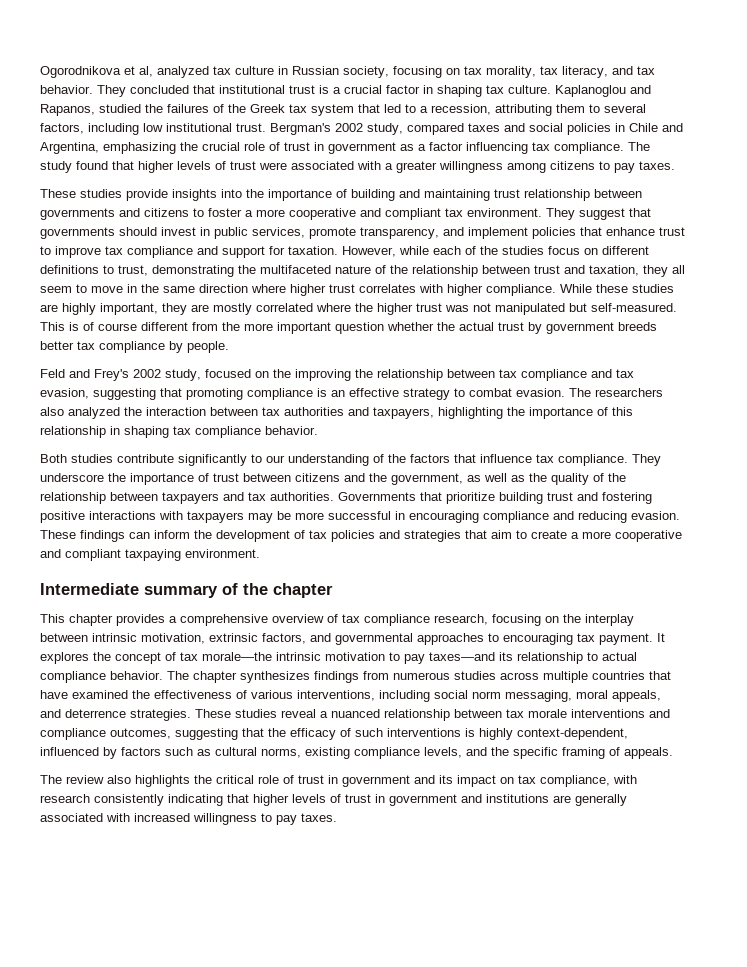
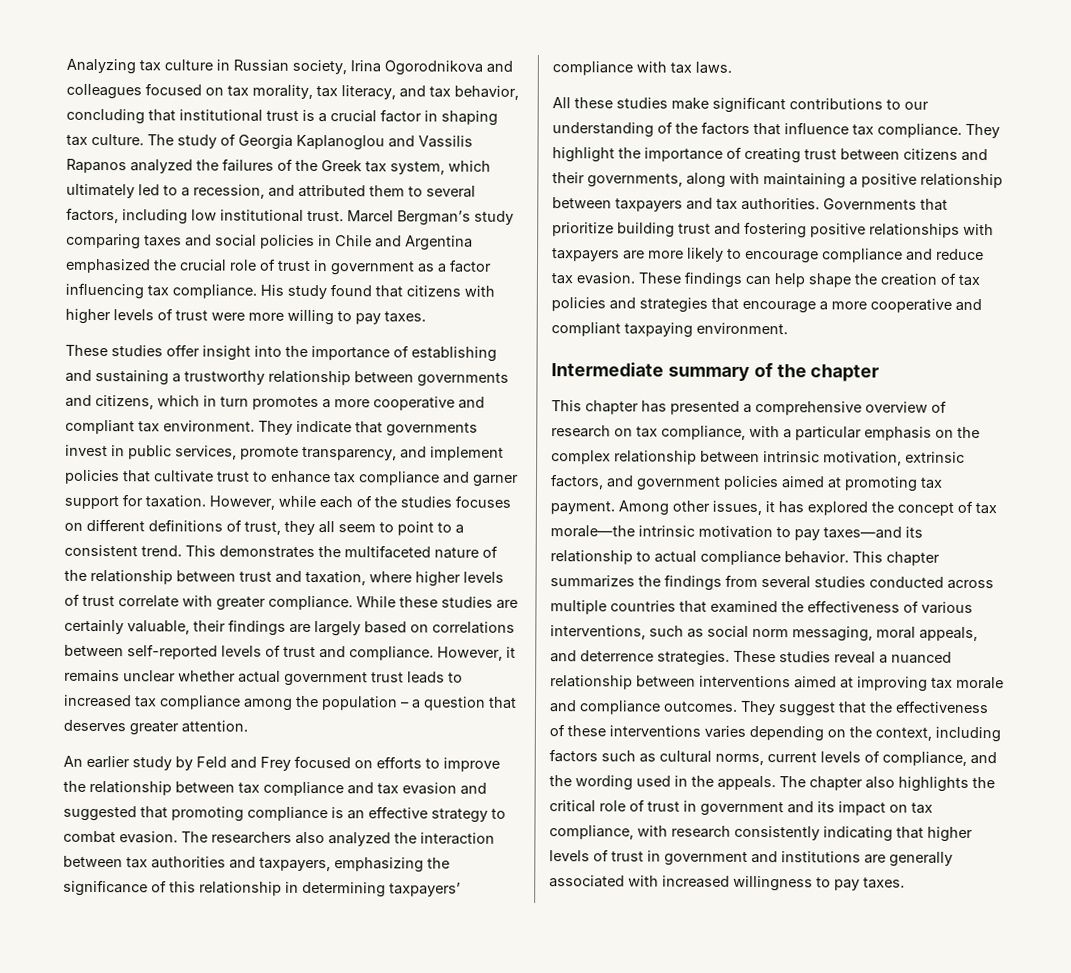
- Ogorodnikova et al, analyzed tax culture in Russian society, focusing on tax morality, tax literacy, and tax behavior. They concluded that institutional trust is a crucial factor in shaping tax culture.
+ Analyzing tax culture in Russian society, Irina Ogorodnikova and colleagues focused on tax morality, tax literacy, and tax behavior, concluding that institutional trust is a crucial factor in shaping tax culture.
- Kaplanoglou and Rapanos, studied the failures of the Greek tax system that led to a recession, attributing them to several factors, including low institutional trust.
+ The study of Georgia Kaplanoglou and Vassilis Rapanos analyzed the failures of the Greek tax system, which ultimately led to a recession, and attributed them to several factors, including low institutional trust.
- Bergman's 2002 study, compared taxes and social policies in Chile and Argentina, emphasizing the crucial role of trust in government as a factor influencing tax compliance.
+ Marcel Bergman’s study comparing taxes and social policies in Chile and Argentina emphasized the crucial role of trust in government as a factor influencing tax compliance.
- The study found that higher levels of trust were associated with a greater willingness among citizens to pay taxes.
+ His study found that citizens with higher levels of trust were more willing to pay taxes.
- These studies provide insights into the importance of building and maintaining trust relationship between governments and citizens to foster a more cooperative and compliant tax environment.
+ These studies offer insight into the importance of establishing and sustaining a trustworthy relationship between governments and citizens, which in turn promotes a more cooperative and compliant tax environment.
- They suggest that governments should invest in public services, promote transparency, and implement policies that enhance trust to improve tax compliance and support for taxation.
+ They indicate that governments invest in public services, promote transparency, and implement policies that cultivate trust to enhance tax compliance and garner support for taxation.
- However, while each of the studies focus on different definitions to trust, demonstrating the multifaceted nature of the relationship between trust and taxation, they all seem to move in the same direction where higher trust correlates with higher compliance.
+ However, while each of the studies focuses on different definitions of trust, they all seem to point to a consistent trend. This demonstrates the multifaceted nature of the relationship between trust and taxation, where higher levels of trust correlate with greater compliance.
- While these studies are highly important, they are mostly correlated where the higher trust was not manipulated but self-measured. This is of course different from the more important question whether the actual trust by government breeds better tax compliance by people.
- Feld and Frey's 2002 study, focused on the improving the relationship between tax compliance and tax evasion, suggesting that promoting compliance is an effective strategy to combat evasion.
+ While these studies are certainly valuable, their findings are largely based on correlations between self-reported levels of trust and compliance. However, it remains unclear whether actual government trust leads to increased tax compliance among the population – a question that deserves greater attention.
+ An earlier study by Feld and Frey focused on efforts to improve the relationship between tax compliance and tax evasion and suggested that promoting compliance is an effective strategy to combat evasion.
- The researchers also analyzed the interaction between tax authorities and taxpayers, highlighting the importance of this relationship in shaping tax compliance behavior.
- Both studies contribute significantly to our understanding of the factors that influence tax compliance.
+ The researchers also analyzed the interaction between tax authorities and taxpayers, emphasizing the significance of this relationship in determining taxpayers’ compliance with tax laws.
+ All these studies make significant contributions to our understanding of the factors that influence tax compliance.
- They underscore the importance of trust between citizens and the government, as well as the quality of the relationship between taxpayers and tax authorities.
+ They highlight the importance of creating trust between citizens and their governments, along with maintaining a positive relationship between taxpayers and tax authorities.
- Governments that prioritize building trust and fostering positive interactions with taxpayers may be more successful in encouraging compliance and reducing evasion. These findings can inform the development of tax policies and strategies that aim to create a more cooperative and compliant taxpaying environment.
+ Governments that prioritize building trust and fostering positive relationships with taxpayers are more likely to encourage compliance and reduce tax evasion. These findings can help shape the creation of tax policies and strategies that encourage a more cooperative and compliant taxpaying environment.
- This chapter provides a comprehensive overview of tax compliance research, focusing on the interplay between intrinsic motivation, extrinsic factors, and governmental approaches to encouraging tax payment. It explores the concept of tax morale—the intrinsic motivation to pay taxes—and its relationship to actual compliance behavior.
+ This chapter has presented a comprehensive overview of research on tax compliance, with a particular emphasis on the complex relationship between intrinsic motivation, extrinsic factors, and government policies aimed at promoting tax payment. Among other issues, it has explored the concept of tax morale—the intrinsic motivation to pay taxes—and its relationship to actual compliance behavior.
- The chapter synthesizes findings from numerous studies across multiple countries that have examined the effectiveness of various interventions, including social norm messaging, moral appeals, and deterrence strategies.
+ This chapter summarizes the findings from several studies conducted across multiple countries that examined the effectiveness of various interventions, such as social norm messaging, moral appeals, and deterrence strategies.
- These studies reveal a nuanced relationship between tax morale interventions and compliance outcomes, suggesting that the efficacy of such interventions is highly context-dependent, influenced by factors such as cultural norms, existing compliance levels, and the specific framing of appeals.
- The review also highlights the critical role of trust in government and its impact on tax compliance, with research consistently indicating that higher levels of trust in government and institutions are generally associated with increased willingness to pay taxes.
+ These studies reveal a nuanced relationship between interventions aimed at improving tax morale and compliance outcomes. They suggest that the effectiveness of these interventions varies depending on the context, including factors such as cultural norms, current levels of compliance, and the wording used in the appeals. The chapter also highlights the critical role of trust in government and its impact on tax compliance, with research consistently indicating that higher levels of trust in government and institutions are generally associated with increased willingness to pay taxes.

